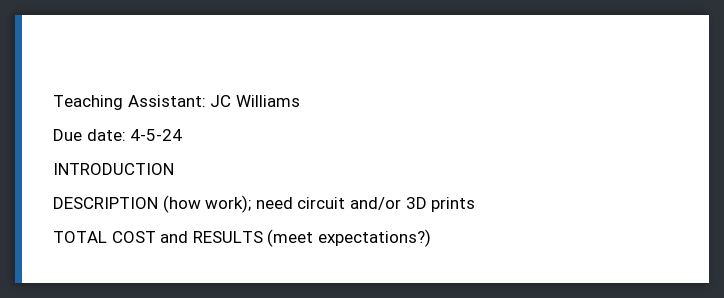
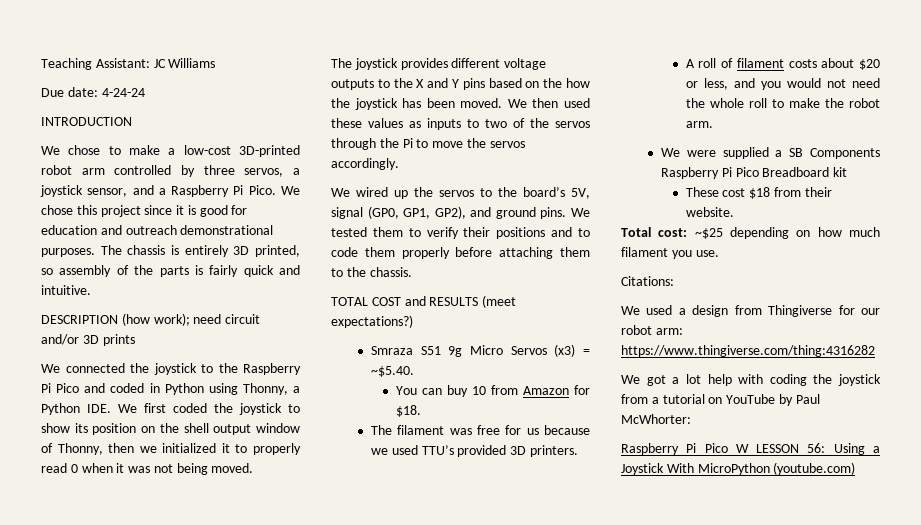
- Due date: 4-5-24
+ Due date: 4-24-24
+ We chose to make a low-cost 3D-printed robot arm controlled by three servos, a joystick sensor, and a Raspberry Pi Pico. We chose this project since it is good for education and outreach demonstrational purposes. The chassis is entirely 3D printed, so assembly of the parts is fairly quick and intuitive.
+ We connected the joystick to the Raspberry Pi Pico and coded in Python using Thonny, a Python IDE. We first coded the joystick to show its position on the shell output window of Thonny, then we initialized it to properly read 0 when it was not being moved.
+ The joystick provides different voltage outputs to the X and Y pins based on the how the joystick has been moved. We then used these values as inputs to two of the servos through the Pi to move the servos accordingly.
+ We wired up the servos to the board’s 5V, signal (GP0, GP1, GP2), and ground pins. We tested them to verify their positions and to code them properly before attaching them to the chassis.
+ Smraza S51 9g Micro Servos (x3) = ~$5.40.
+ You can buy 10 from Amazon for $18.
+ The filament was free for us because we used TTU’s provided 3D printers.
+ A roll of filament costs about $20 or less, and you would not need the whole roll to make the robot arm.
+ We were supplied a SB Components Raspberry Pi Pico Breadboard kit
+ These cost $18 from their website.
+ Total cost: ~$25 depending on how much filament you use.
+ Citations:
+ We used a design from Thingiverse for our robot arm: https://www.thingiverse.com/thing:4316282
+ We got a lot help with coding the joystick from a tutorial on YouTube by Paul McWhorter:
+ Raspberry Pi Pico W LESSON 56: Using a Joystick With MicroPython (youtube.com)

